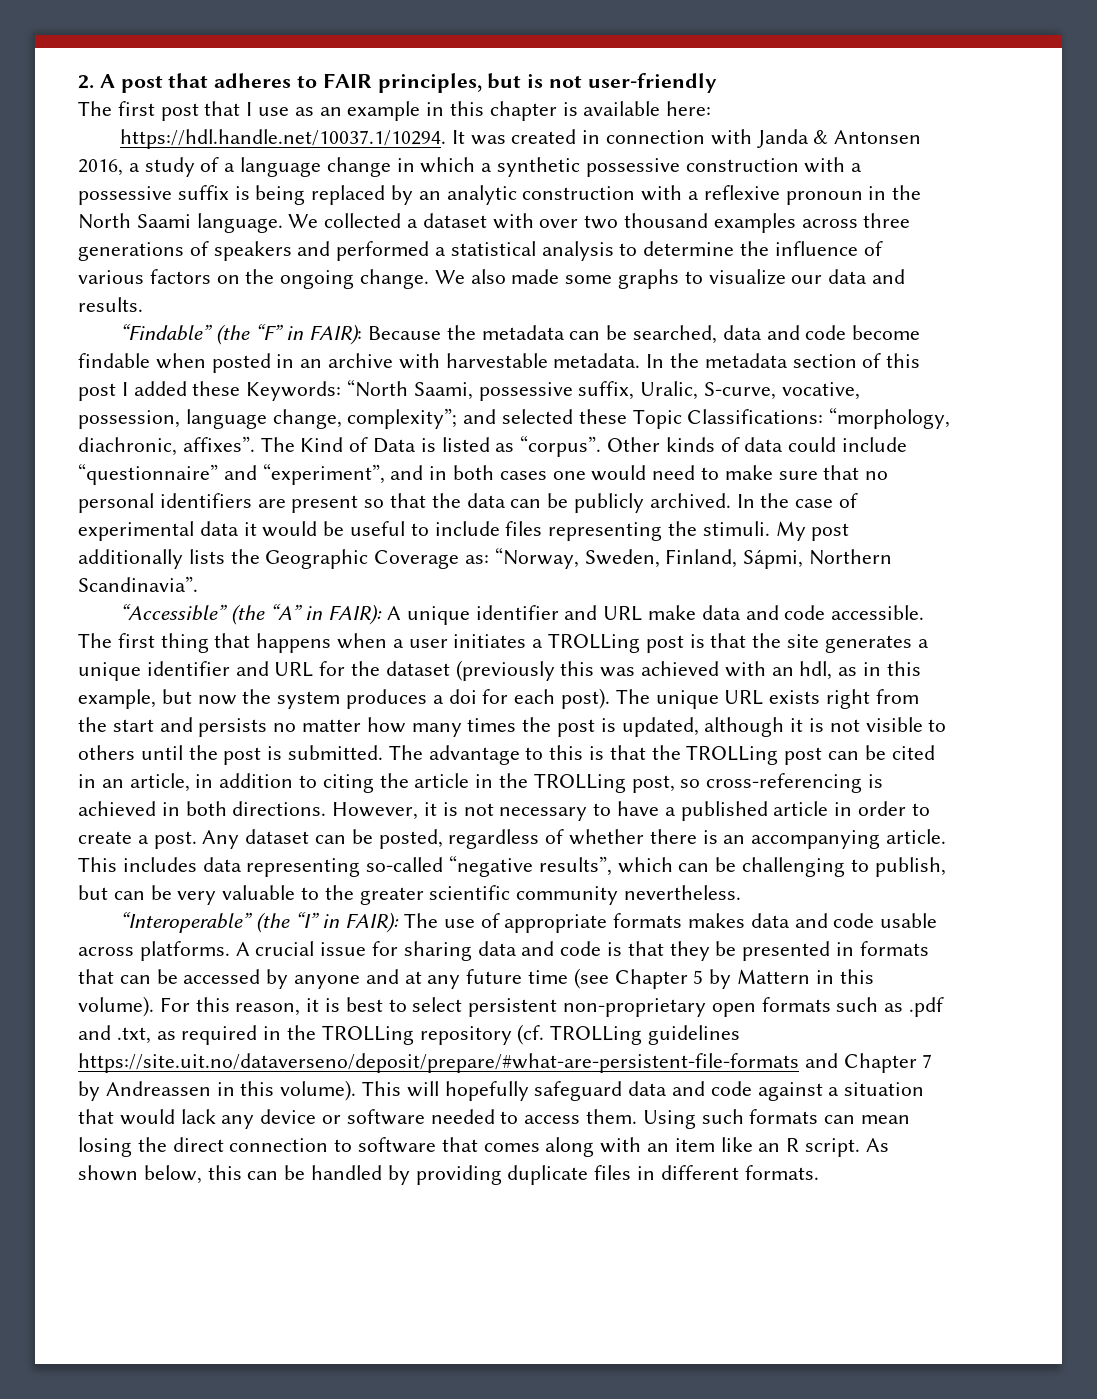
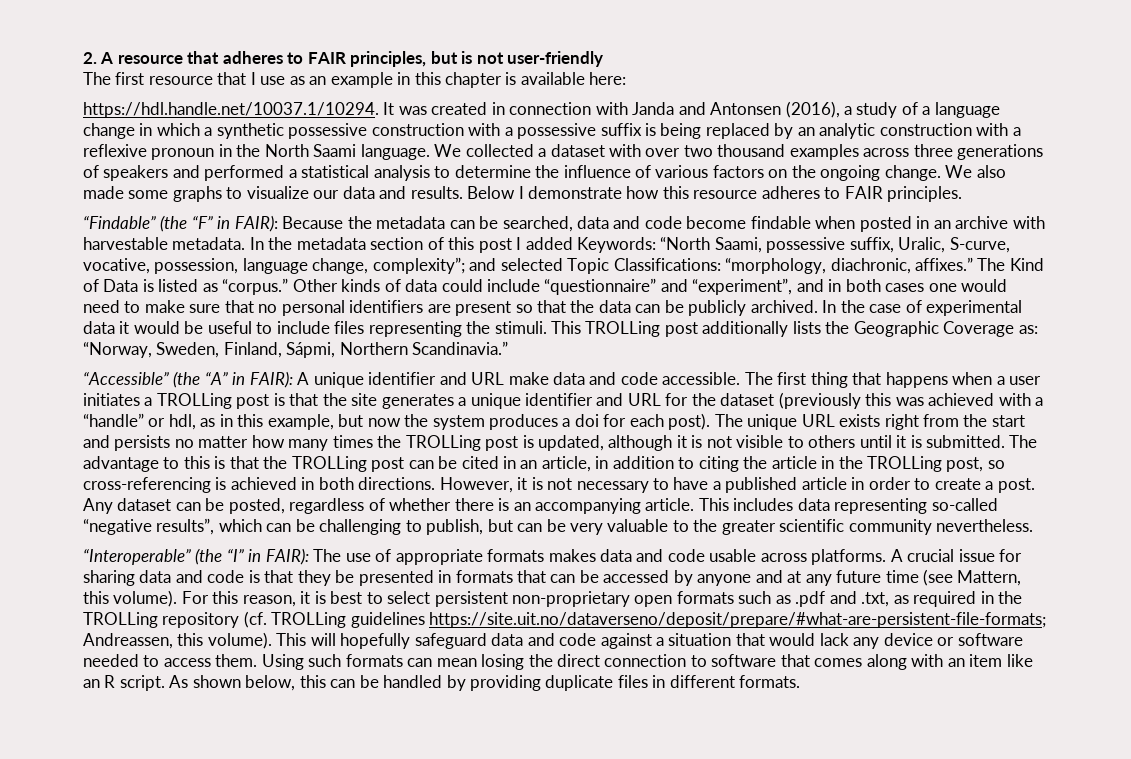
- 2. A post that adheres to FAIR principles, but is not user-friendly
+ 2. A resource that adheres to FAIR principles, but is not user-friendly
- The first post that I use as an example in this chapter is available here:
+ The first resource that I use as an example in this chapter is available here:
- https://hdl.handle.net/10037.1/10294. It was created in connection with Janda & Antonsen 2016, a study of a language change in which a synthetic possessive construction with a possessive suffix is being replaced by an analytic construction with a reflexive pronoun in the North Saami language.
+ https://hdl.handle.net/10037.1/10294. It was created in connection with Janda and Antonsen (2016), a study of a language change in which a synthetic possessive construction with a possessive suffix is being replaced by an analytic construction with a reflexive pronoun in the North Saami language.
+ Below I demonstrate how this resource adheres to FAIR principles.
- In the metadata section of this post I added these Keywords: “North Saami, possessive suffix, Uralic, S-curve, vocative, possession, language change, complexity”; and selected these Topic Classifications: “morphology, diachronic, affixes”.
+ In the metadata section of this post I added Keywords: “North Saami, possessive suffix, Uralic, S-curve, vocative, possession, language change, complexity”; and selected Topic Classifications: “morphology, diachronic, affixes.”
- The Kind of Data is listed as “corpus”.
+ The Kind of Data is listed as “corpus.”
- My post additionally lists the Geographic Coverage as: “Norway, Sweden, Finland, Sápmi, Northern Scandinavia”.
+ This TROLLing post additionally lists the Geographic Coverage as: “Norway, Sweden, Finland, Sápmi, Northern Scandinavia.”
- The first thing that happens when a user initiates a TROLLing post is that the site generates a unique identifier and URL for the dataset (previously this was achieved with an hdl, as in this example, but now the system produces a doi for each post).
+ The first thing that happens when a user initiates a TROLLing post is that the site generates a unique identifier and URL for the dataset (previously this was achieved with a “handle” or hdl, as in this example, but now the system produces a doi for each post).
- The unique URL exists right from the start and persists no matter how many times the post is updated, although it is not visible to others until the post is submitted.
+ The unique URL exists right from the start and persists no matter how many times the TROLLing post is updated, although it is not visible to others until it is submitted.
- A crucial issue for sharing data and code is that they be presented in formats that can be accessed by anyone and at any future time (see Chapter 5 by Mattern in this volume).
+ A crucial issue for sharing data and code is that they be presented in formats that can be accessed by anyone and at any future time (see Mattern, this volume).
- For this reason, it is best to select persistent non-proprietary open formats such as .pdf and .txt, as required in the TROLLing repository (cf. TROLLing guidelines https://site.uit.no/dataverseno/deposit/prepare/#what-are-persistent-file-formats and Chapter 7 by Andreassen in this volume).
+ For this reason, it is best to select persistent non-proprietary open formats such as .pdf and .txt, as required in the TROLLing repository (cf. TROLLing guidelines https://site.uit.no/dataverseno/deposit/prepare/#what-are-persistent-file-formats; Andreassen, this volume).

